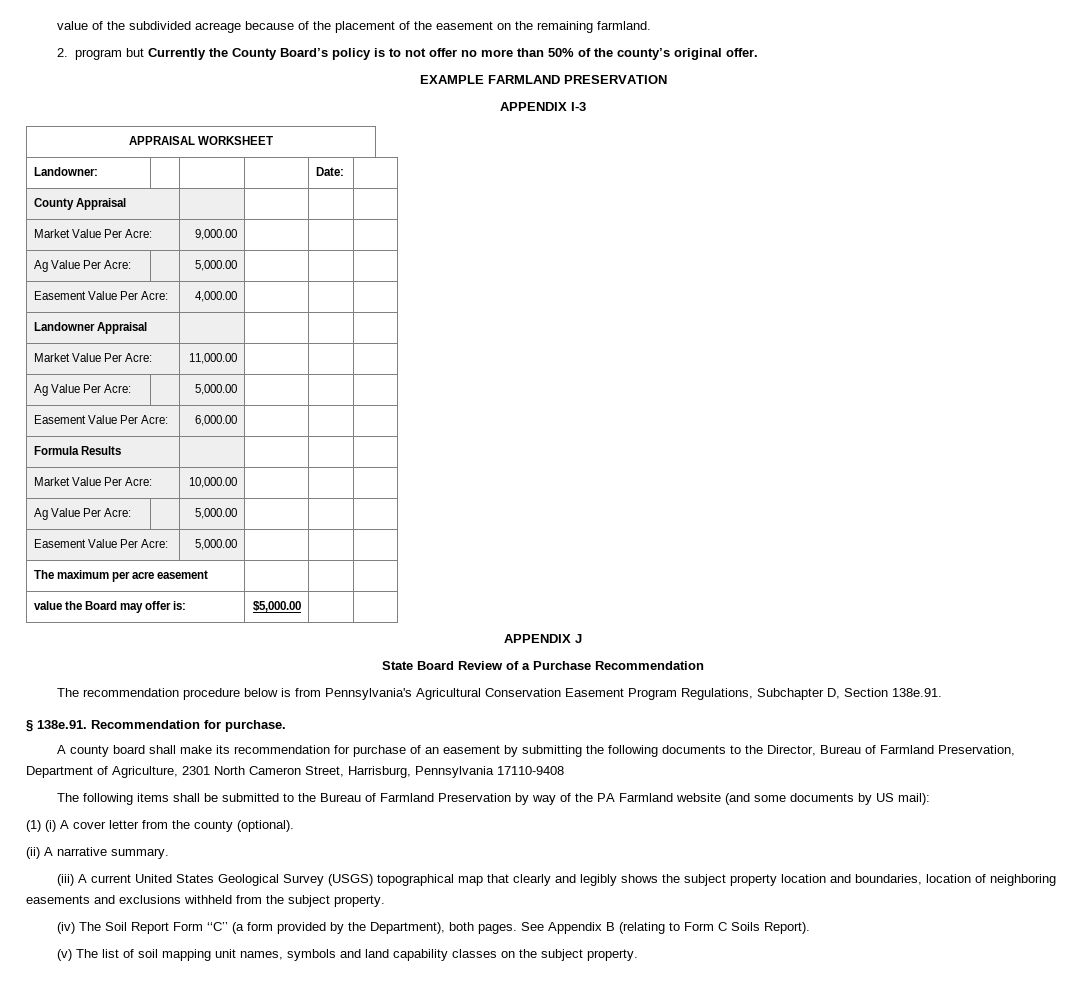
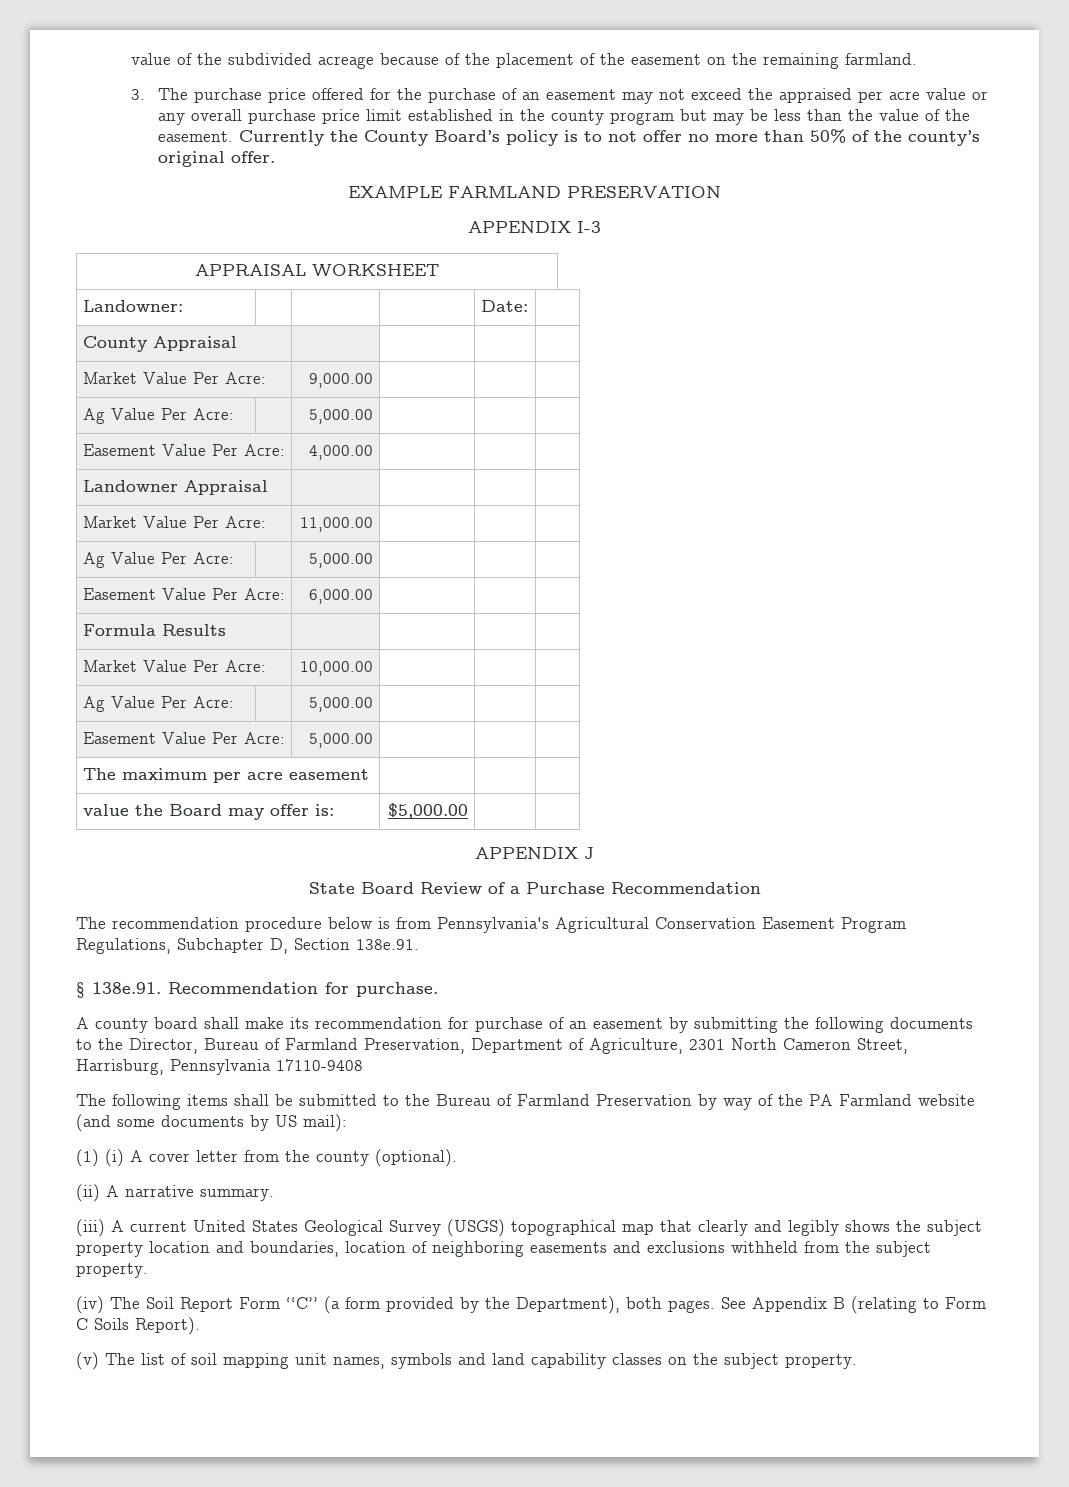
- 2. program but Currently the County Board’s policy is to not offer no more than 50% of the county’s original offer.
+ 3. The purchase price offered for the purchase of an easement may not exceed the appraised per acre value or any overall purchase price limit established in the county program but may be less than the value of the easement. Currently the County Board’s policy is to not offer no more than 50% of the county’s original offer.

